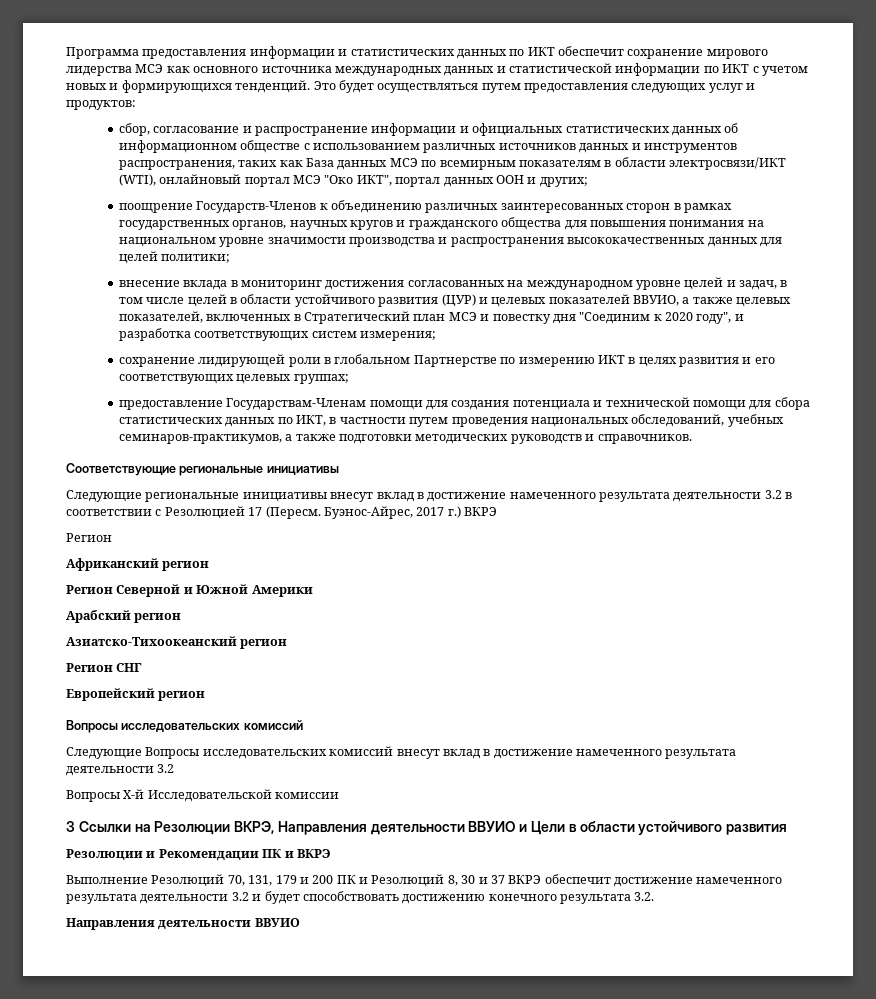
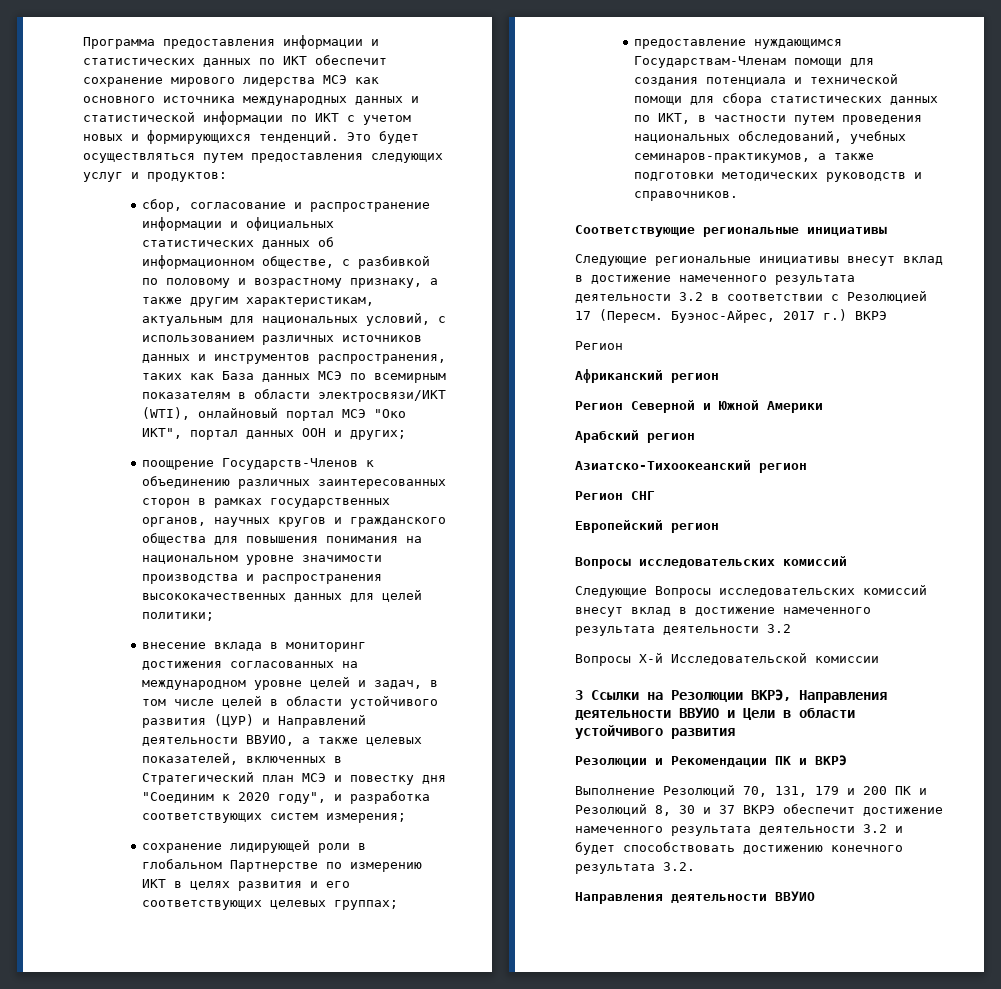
- сбор, согласование и распространение информации и официальных статистических данных об информационном обществе с использованием различных источников данных и инструментов распространения, таких как База данных МСЭ по всемирным показателям в области электросвязи/ИКТ (WTI), онлайновый портал МСЭ "Око ИКТ", портал данных ООН и других;
+ сбор, согласование и распространение информации и официальных статистических данных об информационном обществе, с разбивкой по половому и возрастному признаку, а также другим характеристикам, актуальным для национальных условий, с использованием различных источников данных и инструментов распространения, таких как База данных МСЭ по всемирным показателям в области электросвязи/ИКТ (WTI), онлайновый портал МСЭ "Око ИКТ", портал данных ООН и других;
- внесение вклада в мониторинг достижения согласованных на международном уровне целей и задач, в том числе целей в области устойчивого развития (ЦУР) и целевых показателей ВВУИО, а также целевых показателей, включенных в Стратегический план МСЭ и повестку дня "Соединим к 2020 году", и разработка соответствующих систем измерения;
+ внесение вклада в мониторинг достижения согласованных на международном уровне целей и задач, в том числе целей в области устойчивого развития (ЦУР) и Направлений деятельности ВВУИО, а также целевых показателей, включенных в Стратегический план МСЭ и повестку дня "Соединим к 2020 году", и разработка соответствующих систем измерения;
- предоставление Государствам-Членам помощи для создания потенциала и технической помощи для сбора статистических данных по ИКТ, в частности путем проведения национальных обследований, учебных семинаров-практикумов, а также подготовки методических руководств и справочников.
+ предоставление нуждающимся Государствам-Членам помощи для создания потенциала и технической помощи для сбора статистических данных по ИКТ, в частности путем проведения национальных обследований, учебных семинаров-практикумов, а также подготовки методических руководств и справочников.

